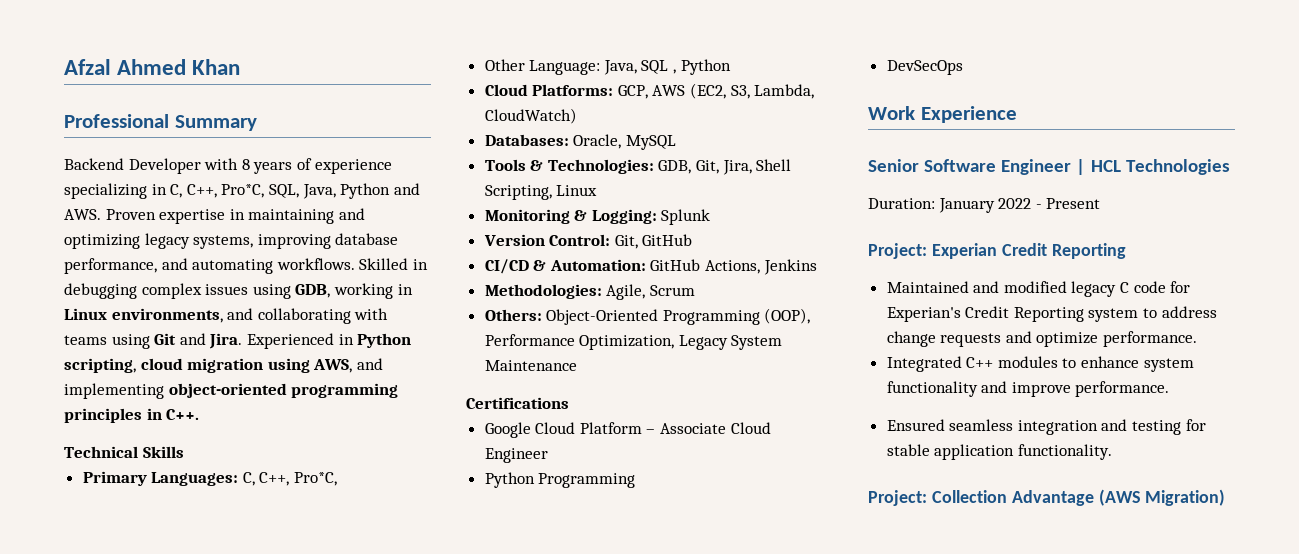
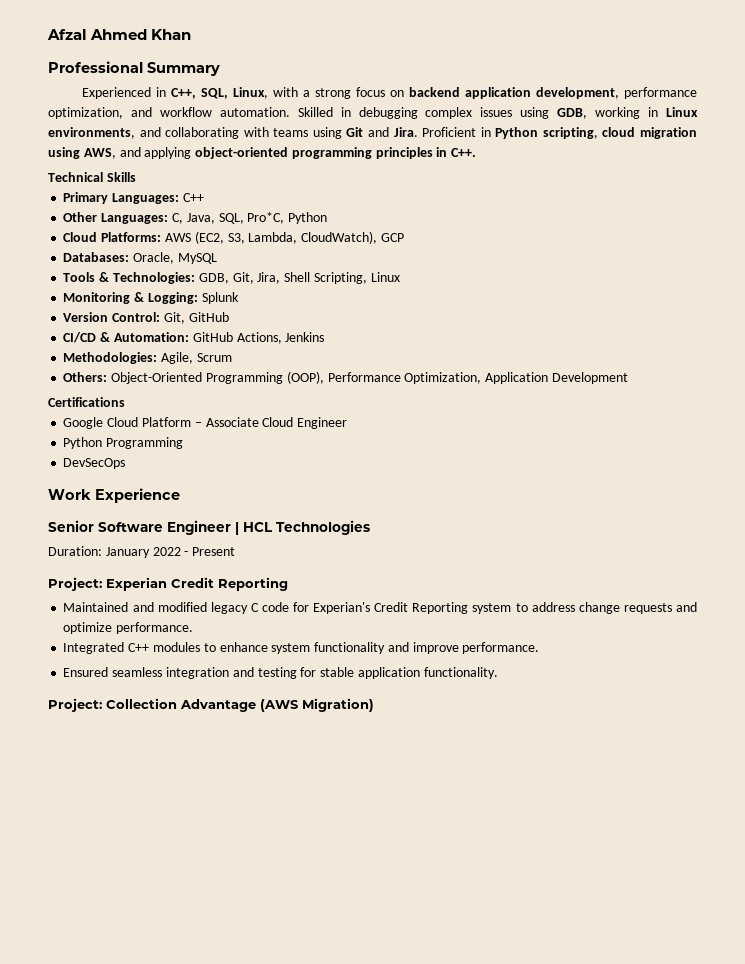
- Backend Developer with 8 years of experience specializing in C, C++, Pro*C, SQL, Java, Python and AWS. Proven expertise in maintaining and optimizing legacy systems, improving database performance, and automating workflows.
+ Experienced in C++, SQL, Linux, with a strong focus on backend application development, performance optimization, and workflow automation.
- Experienced in Python scripting, cloud migration using AWS, and implementing object-oriented programming principles in C++.
+ Proficient in Python scripting, cloud migration using AWS, and applying object-oriented programming principles in C++.
- Primary Languages: C, C++, Pro*C,
- Other Language: Java, SQL , Python
+ Primary Languages: C++
+ Other Languages: C, Java, SQL, Pro*C, Python
- Cloud Platforms: GCP, AWS (EC2, S3, Lambda, CloudWatch)
+ Cloud Platforms: AWS (EC2, S3, Lambda, CloudWatch), GCP
- Others: Object-Oriented Programming (OOP), Performance Optimization, Legacy System Maintenance
+ Others: Object-Oriented Programming (OOP), Performance Optimization, Application Development

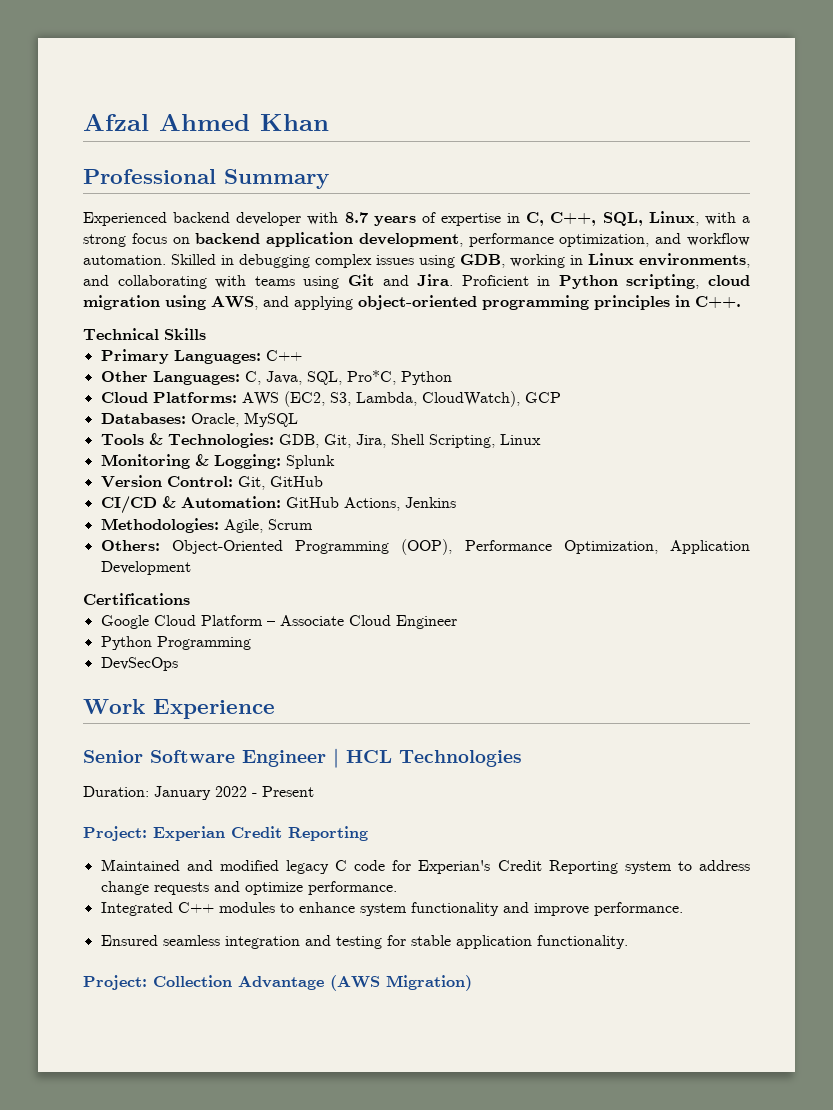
- Experienced in C++, SQL, Linux, with a strong focus on backend application development, performance optimization, and workflow automation.
+ Experienced backend developer with 8.7 years of expertise in C, C++, SQL, Linux, with a strong focus on backend application development, performance optimization, and workflow automation.

